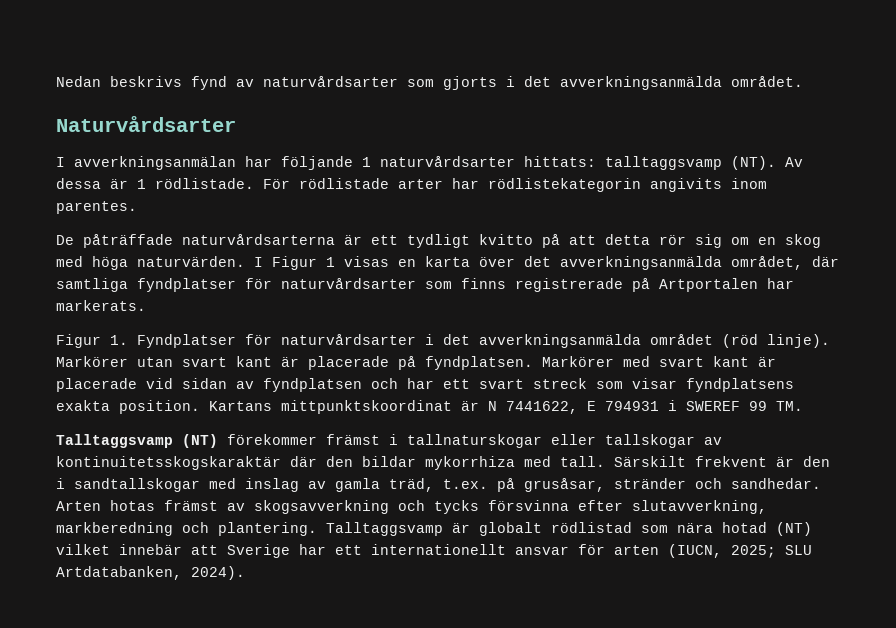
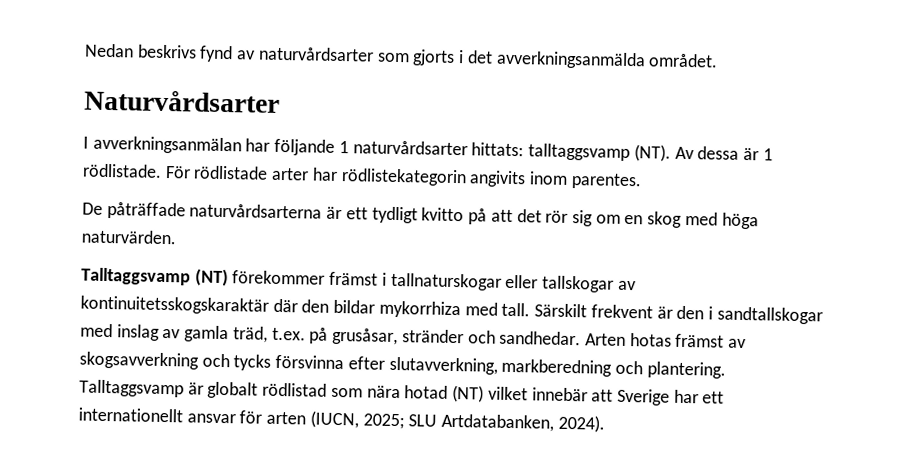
- De påträffade naturvårdsarterna är ett tydligt kvitto på att detta rör sig om en skog med höga naturvärden. I Figur 1 visas en karta över det avverkningsanmälda området, där samtliga fyndplatser för naturvårdsarter som finns registrerade på Artportalen har markerats.
- Figur 1. Fyndplatser för naturvårdsarter i det avverkningsanmälda området (röd linje). Markörer utan svart kant är placerade på fyndplatsen. Markörer med svart kant är placerade vid sidan av fyndplatsen och har ett svart streck som visar fyndplatsens exakta position. Kartans mittpunktskoordinat är N 7441622, E 794931 i SWEREF 99 TM.
+ De påträffade naturvårdsarterna är ett tydligt kvitto på att det rör sig om en skog med höga naturvärden.

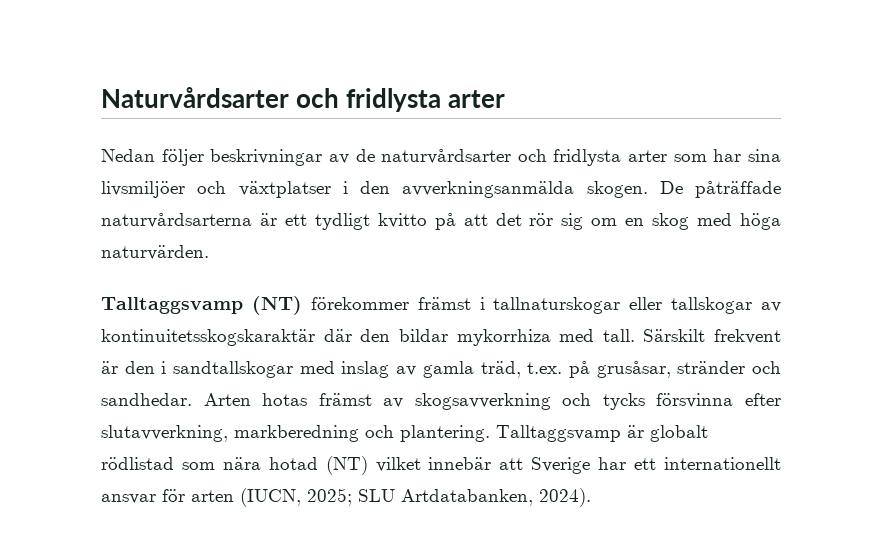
- Nedan beskrivs fynd av naturvårdsarter som gjorts i det avverkningsanmälda området.
- Naturvårdsarter
- I avverkningsanmälan har följande 1 naturvårdsarter hittats: talltaggsvamp (NT). Av dessa är 1 rödlistade. För rödlistade arter har rödlistekategorin angivits inom parentes.
- De påträffade naturvårdsarterna är ett tydligt kvitto på att det rör sig om en skog med höga naturvärden.
+ Naturvårdsarter och fridlysta arter
+ Nedan följer beskrivningar av de naturvårdsarter och fridlysta arter som har sina livsmiljöer och växtplatser i den avverkningsanmälda skogen. De påträffade naturvårdsarterna är ett tydligt kvitto på att det rör sig om en skog med höga naturvärden.

